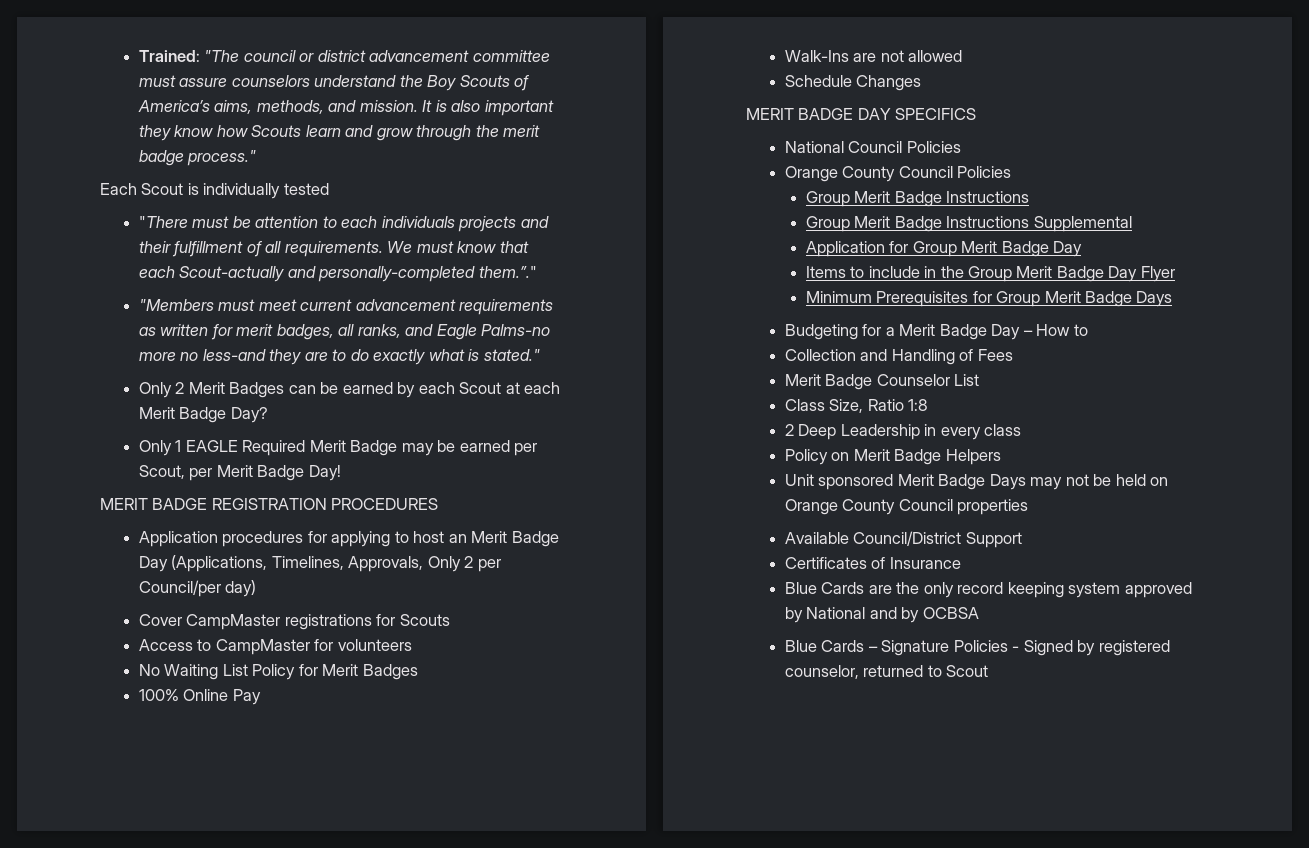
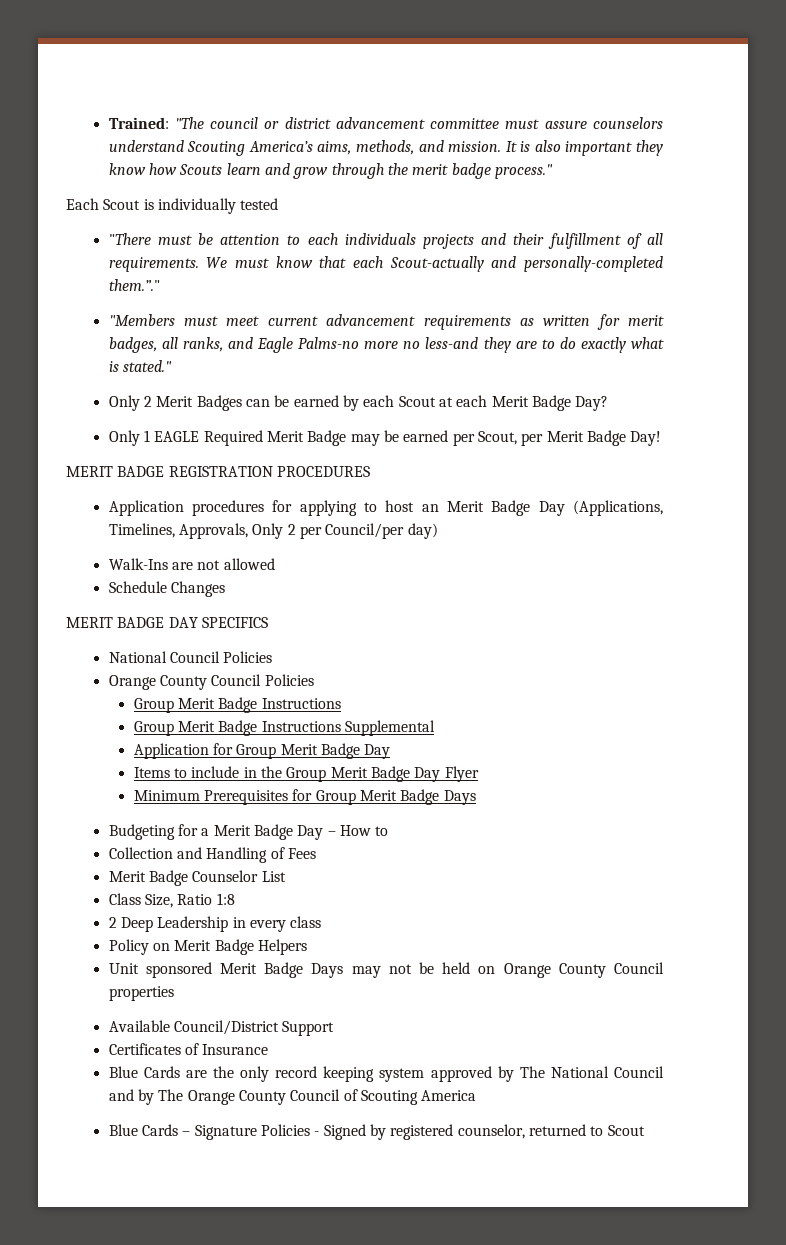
- Trained: "The council or district advancement committee must assure counselors understand the Boy Scouts of America’s aims, methods, and mission.
+ Trained: "The council or district advancement committee must assure counselors understand Scouting America’s aims, methods, and mission.
- Cover CampMaster registrations for Scouts
- Access to CampMaster for volunteers
- No Waiting List Policy for Merit Badges
- 100% Online Pay
- Blue Cards are the only record keeping system approved by National and by OCBSA
+ Blue Cards are the only record keeping system approved by The National Council and by The Orange County Council of Scouting America

